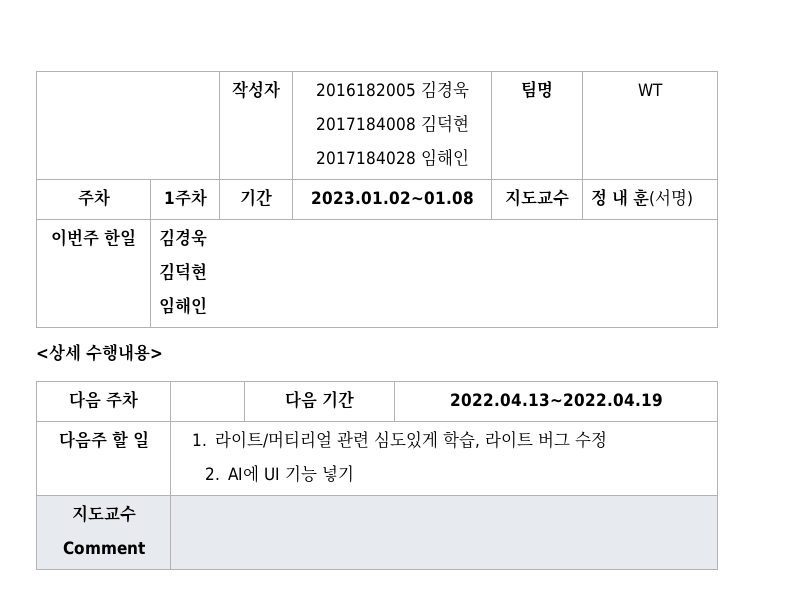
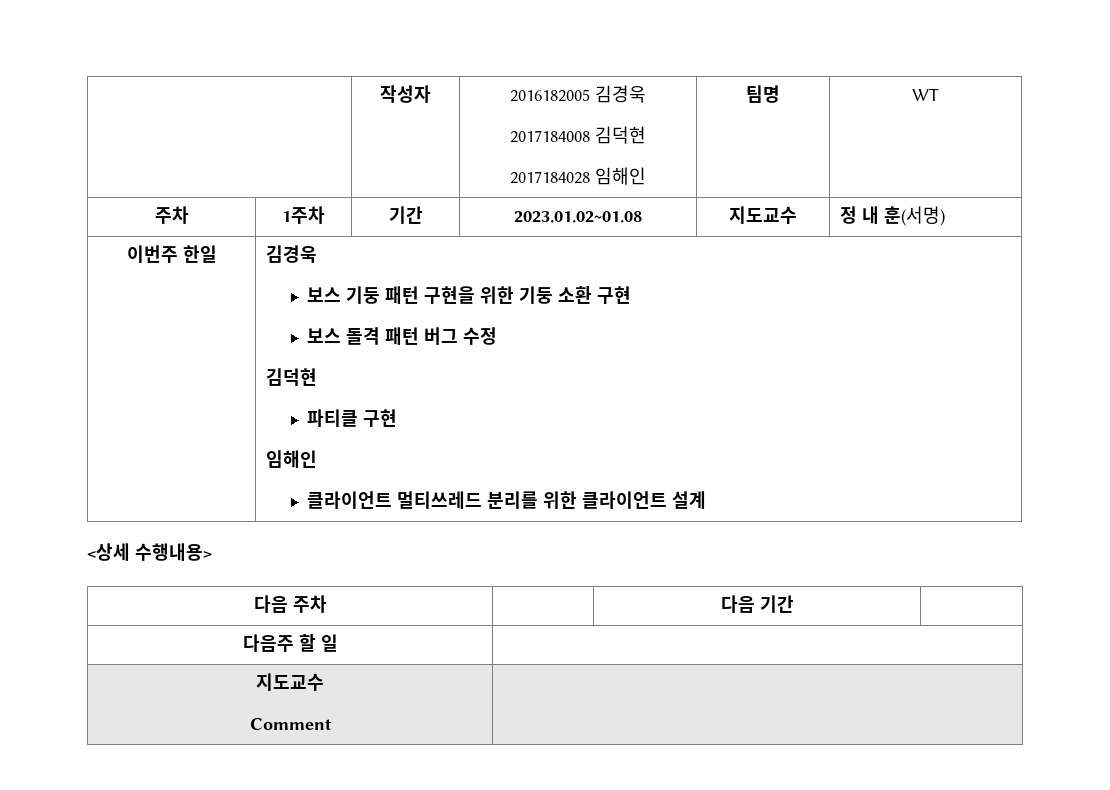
  이번주 한일 | 김경욱
+ 보스 기둥 패턴 구현을 위한 기둥 소환 구현
+ 보스 돌격 패턴 버그 수정
  김덕현
+ 파티클 구현
  임해인
+ 클라이언트 멀티쓰레드 분리를 위한 클라이언트 설계
- 다음 주차 | | 다음 기간 | 2022.04.13~2022.04.19
+ 다음 주차 | | 다음 기간 |
- 다음주 할 일 | 1. 라이트/머티리얼 관련 심도있게 학습, 라이트 버그 수정
- 2. AI에 UI 기능 넣기
+ 다음주 할 일 |

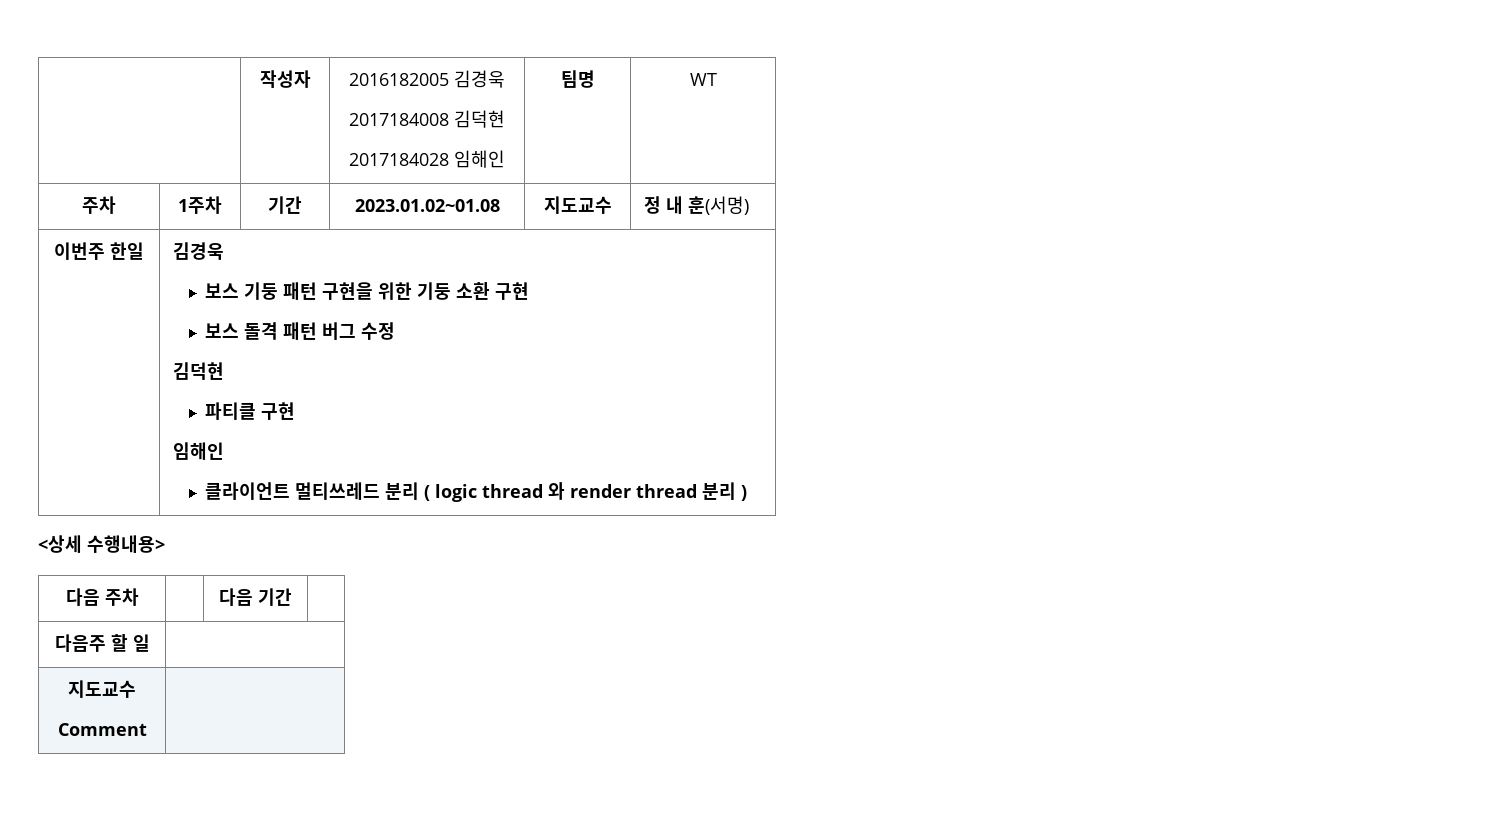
  이번주 한일 | 김경욱
  보스 기둥 패턴 구현을 위한 기둥 소환 구현
  보스 돌격 패턴 버그 수정
  김덕현
  파티클 구현
  임해인
- 클라이언트 멀티쓰레드 분리를 위한 클라이언트 설계
+ 클라이언트 멀티쓰레드 분리 ( logic thread 와 render thread 분리 )

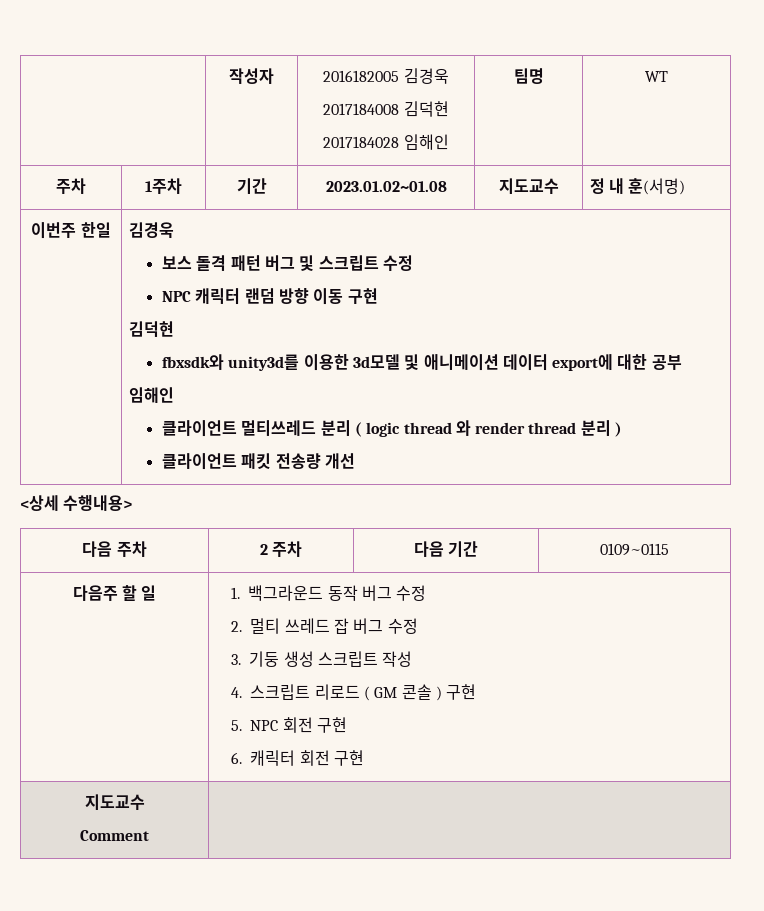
- 보스 기둥 패턴 구현을 위한 기둥 소환 구현
- 보스 돌격 패턴 버그 수정
+ 보스 돌격 패턴 버그 및 스크립트 수정
+ NPC 캐릭터 랜덤 방향 이동 구현
  김덕현
- 파티클 구현
+ fbxsdk와 unity3d를 이용한 3d모델 및 애니메이션 데이터 export에 대한 공부
+ 클라이언트 패킷 전송량 개선
- 다음 주차 | | 다음 기간 |
+ 다음 주차 | 2 주차 | 다음 기간 | 0109~0115
- 다음주 할 일 |
+ 다음주 할 일 | 1. 백그라운드 동작 버그 수정
+ 2. 멀티 쓰레드 잡 버그 수정
+ 3. 기둥 생성 스크립트 작성
+ 4. 스크립트 리로드 ( GM 콘솔 ) 구현
+ 5. NPC 회전 구현
+ 6. 캐릭터 회전 구현

